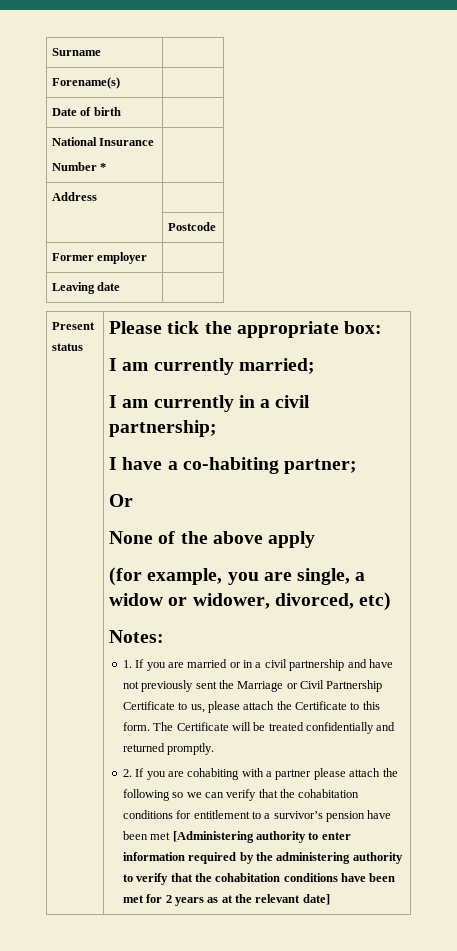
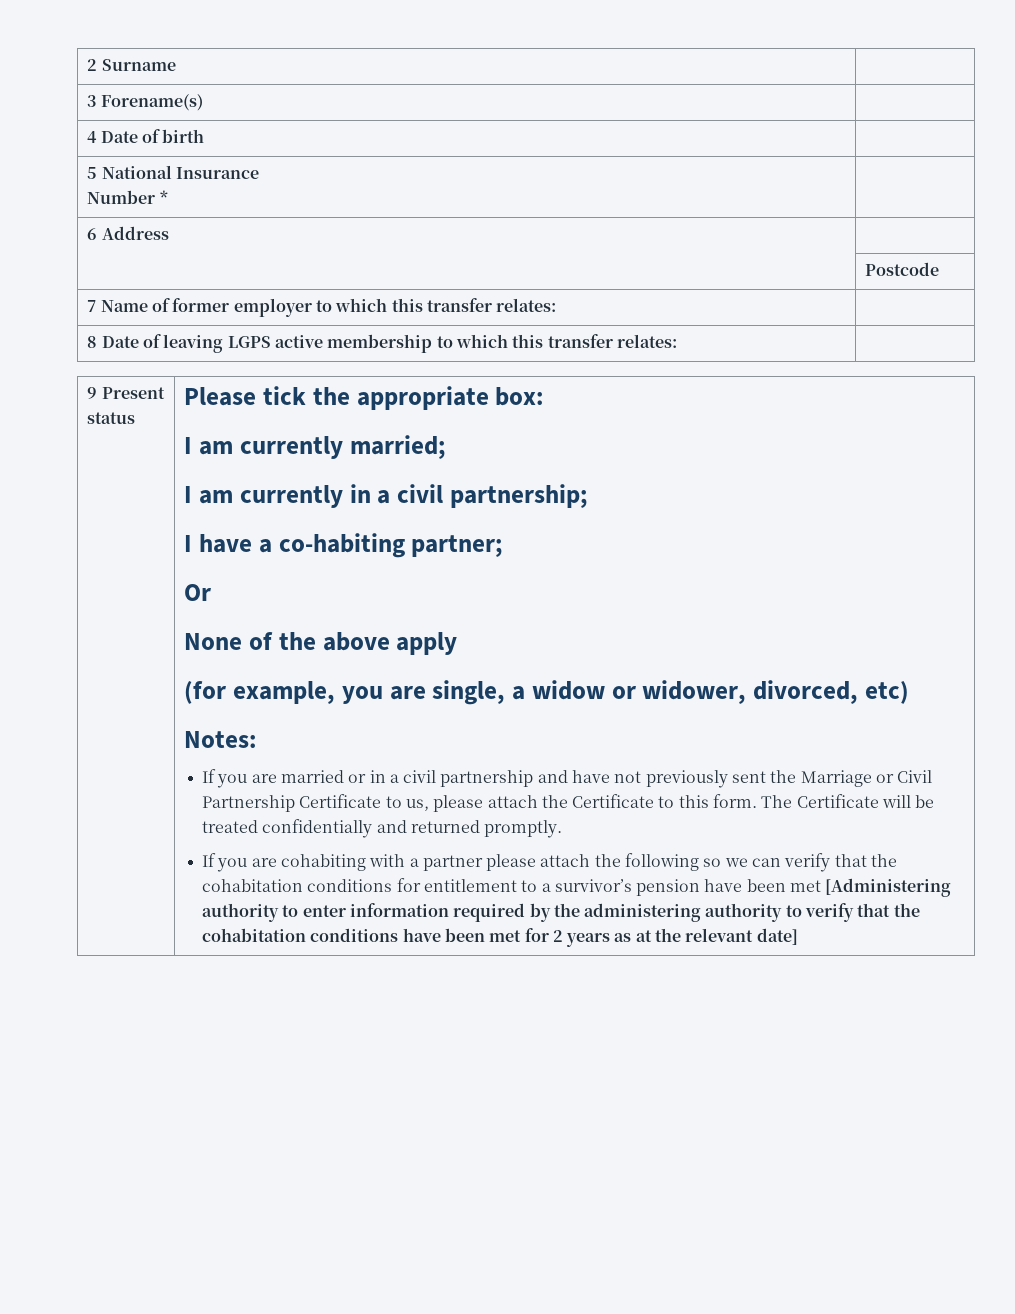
- Surname |
+ 2 Surname |
- Forename(s) |
+ 3 Forename(s) |
- Date of birth |
+ 4 Date of birth |
- National Insurance
+ 5 National Insurance
- Address |
+ 6 Address |
- Former employer |
- Leaving date |
- Present status
+ 7 Name of former employer to which this transfer relates: |
+ 8 Date of leaving LGPS active membership to which this transfer relates: |
+ 9 Present status
- 1. If you are married or in a civil partnership and have not previously sent the Marriage or Civil Partnership Certificate to us, please attach the Certificate to this form.
+ If you are married or in a civil partnership and have not previously sent the Marriage or Civil Partnership Certificate to us, please attach the Certificate to this form.
- 2. If you are cohabiting with a partner please attach the following so we can verify that the cohabitation conditions for entitlement to a survivor’s pension have been met [Administering authority to enter information required by the administering authority to verify that the cohabitation conditions have been met for 2 years as at the relevant date]
+ If you are cohabiting with a partner please attach the following so we can verify that the cohabitation conditions for entitlement to a survivor’s pension have been met [Administering authority to enter information required by the administering authority to verify that the cohabitation conditions have been met for 2 years as at the relevant date]

